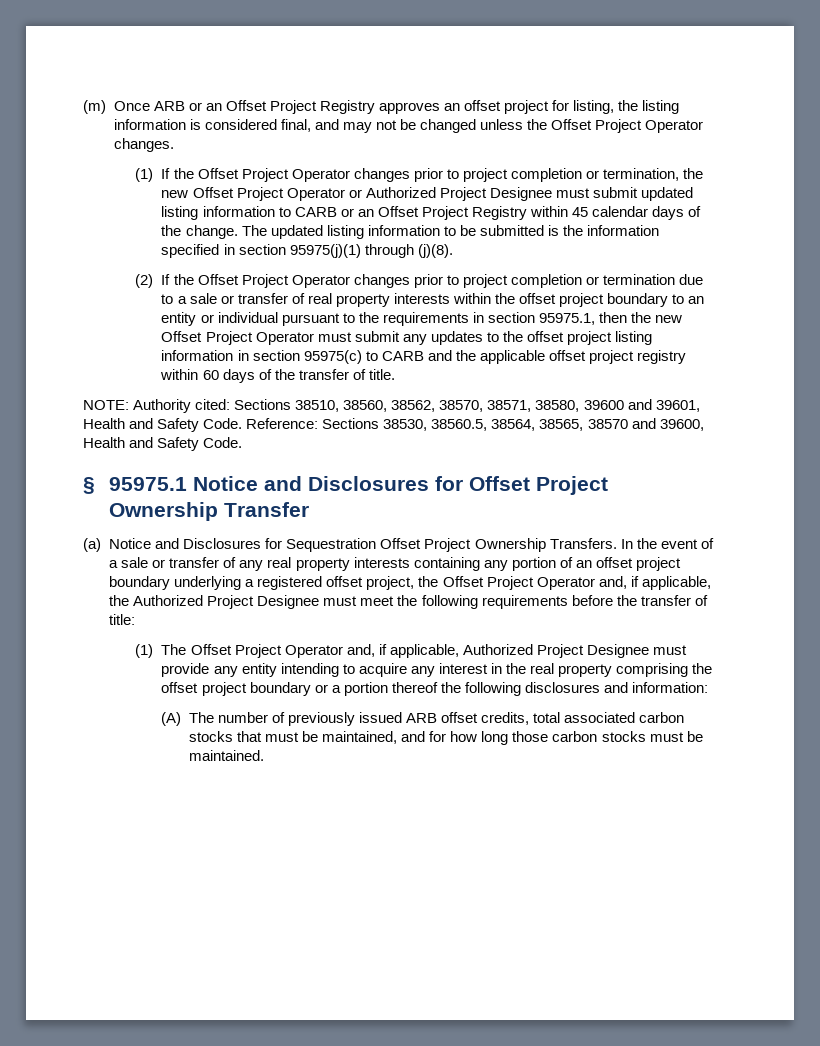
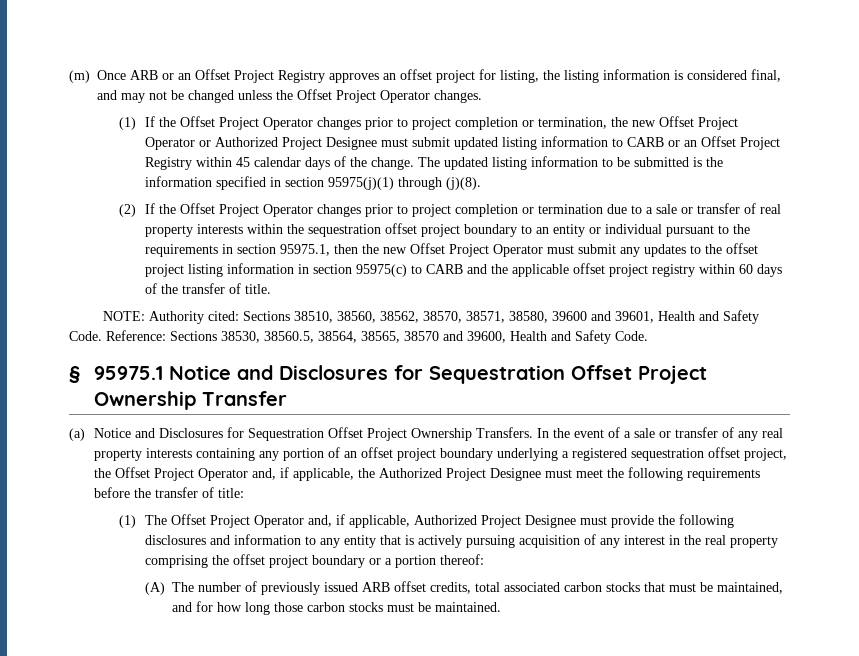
- (2) If the Offset Project Operator changes prior to project completion or termination due to a sale or transfer of real property interests within the offset project boundary to an entity or individual pursuant to the requirements in section 95975.1, then the new Offset Project Operator must submit any updates to the offset project listing information in section 95975(c) to CARB and the applicable offset project registry within 60 days of the transfer of title.
+ (2) If the Offset Project Operator changes prior to project completion or termination due to a sale or transfer of real property interests within the sequestration offset project boundary to an entity or individual pursuant to the requirements in section 95975.1, then the new Offset Project Operator must submit any updates to the offset project listing information in section 95975(c) to CARB and the applicable offset project registry within 60 days of the transfer of title.
- § 95975.1 Notice and Disclosures for Offset Project Ownership Transfer
+ § 95975.1 Notice and Disclosures for Sequestration Offset Project Ownership Transfer
- In the event of a sale or transfer of any real property interests containing any portion of an offset project boundary underlying a registered offset project, the Offset Project Operator and, if applicable, the Authorized Project Designee must meet the following requirements before the transfer of title:
+ In the event of a sale or transfer of any real property interests containing any portion of an offset project boundary underlying a registered sequestration offset project, the Offset Project Operator and, if applicable, the Authorized Project Designee must meet the following requirements before the transfer of title:
- (1) The Offset Project Operator and, if applicable, Authorized Project Designee must provide any entity intending to acquire any interest in the real property comprising the offset project boundary or a portion thereof the following disclosures and information:
+ (1) The Offset Project Operator and, if applicable, Authorized Project Designee must provide the following disclosures and information to any entity that is actively pursuing acquisition of any interest in the real property comprising the offset project boundary or a portion thereof:

